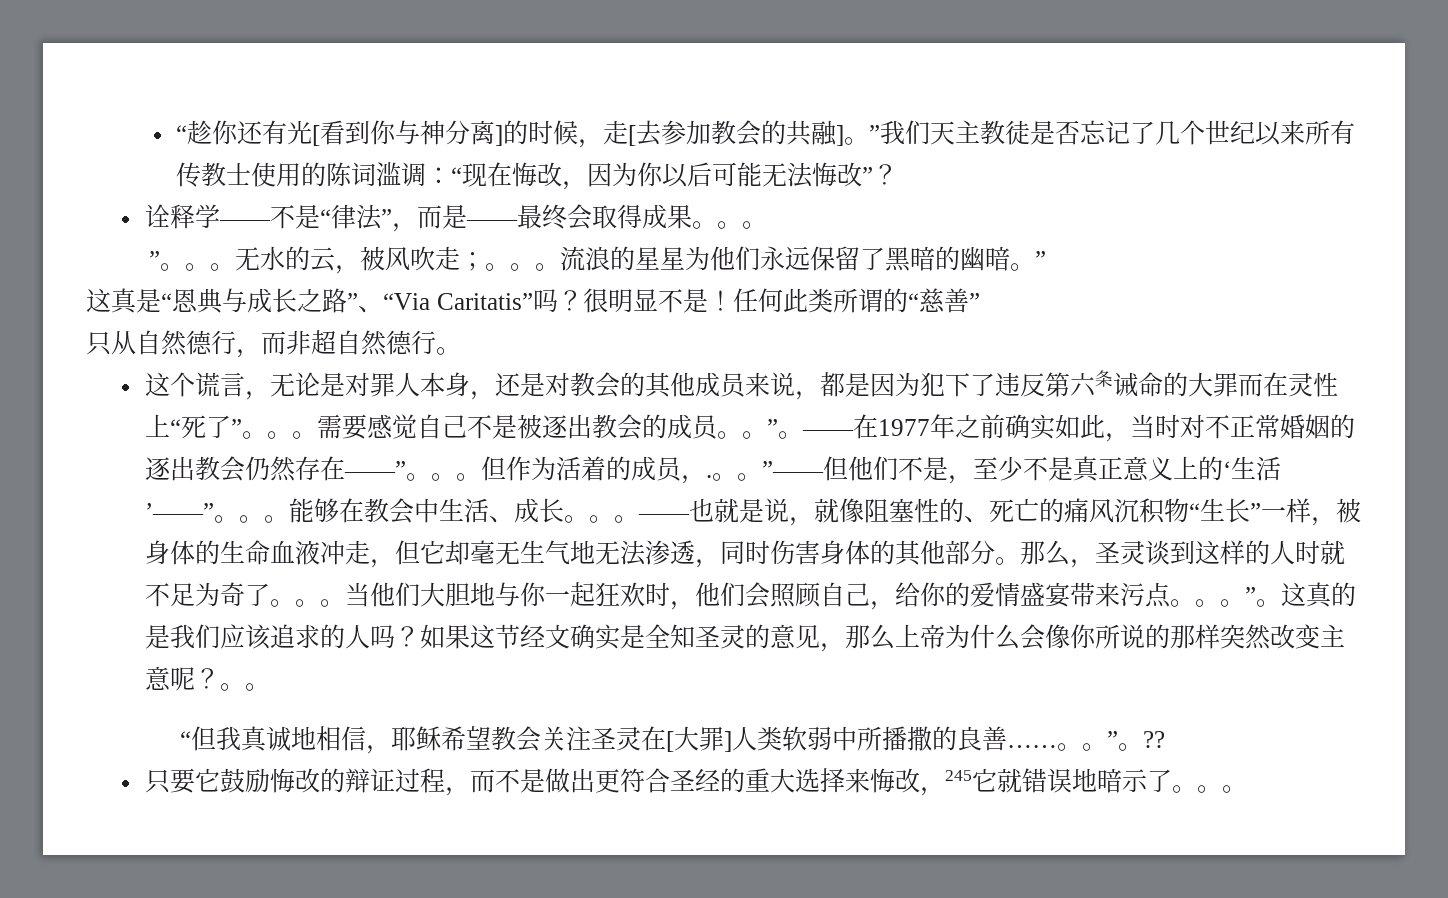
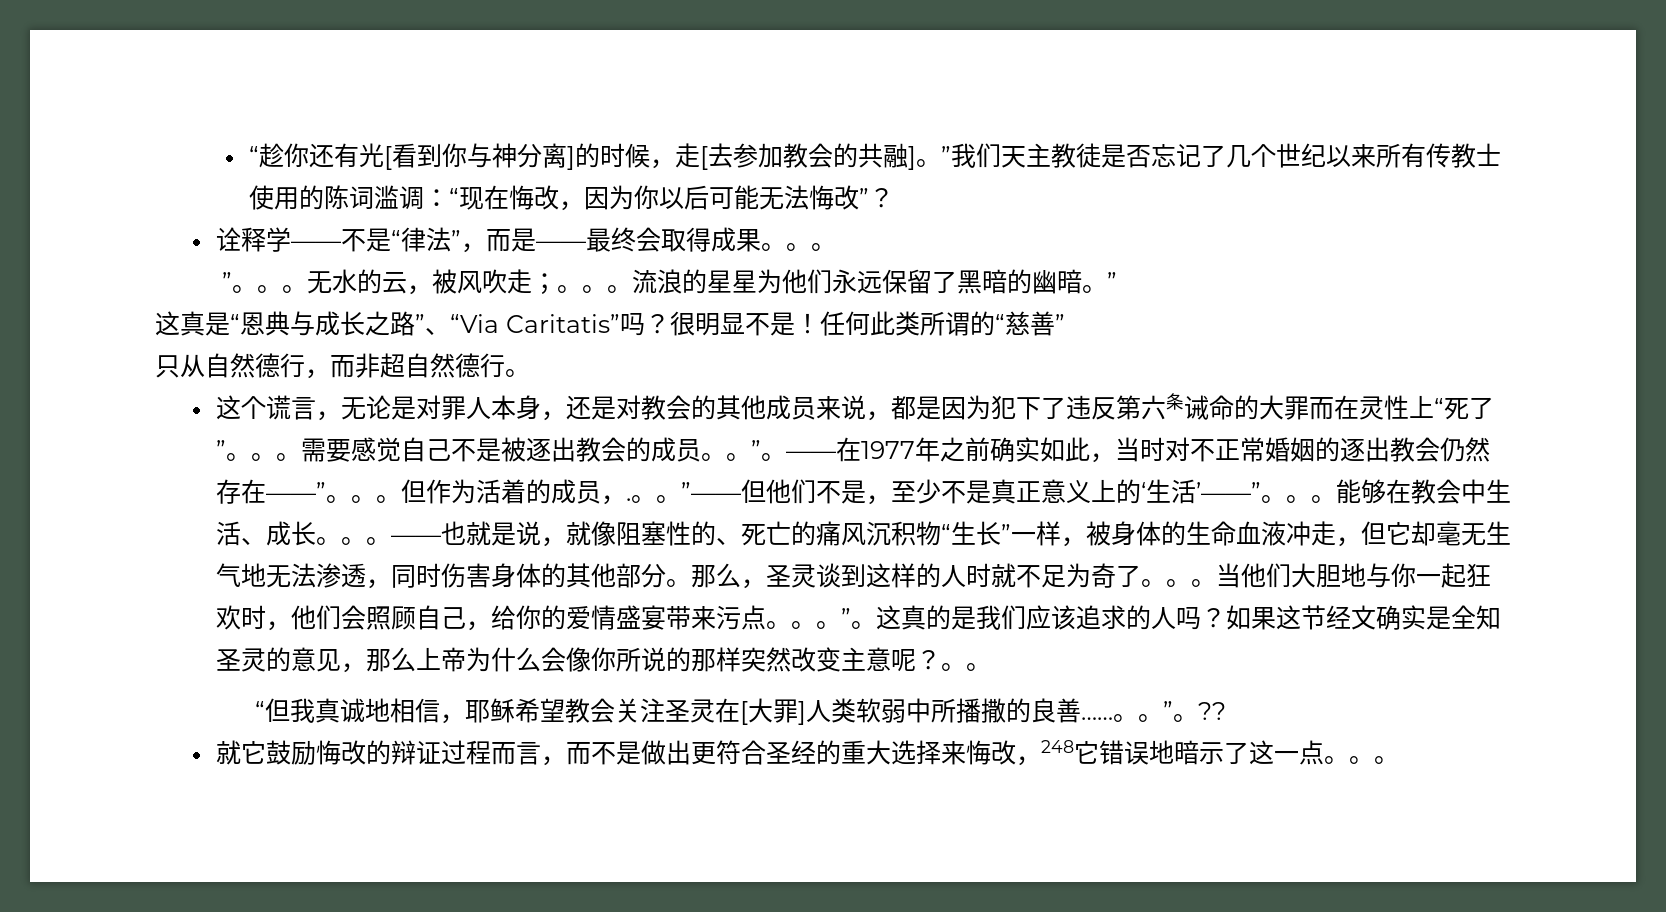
- 只要它鼓励悔改的辩证过程，而不是做出更符合圣经的重大选择来悔改，245它就错误地暗示了。
+ 就它鼓励悔改的辩证过程而言，而不是做出更符合圣经的重大选择来悔改，248它错误地暗示了这一点。

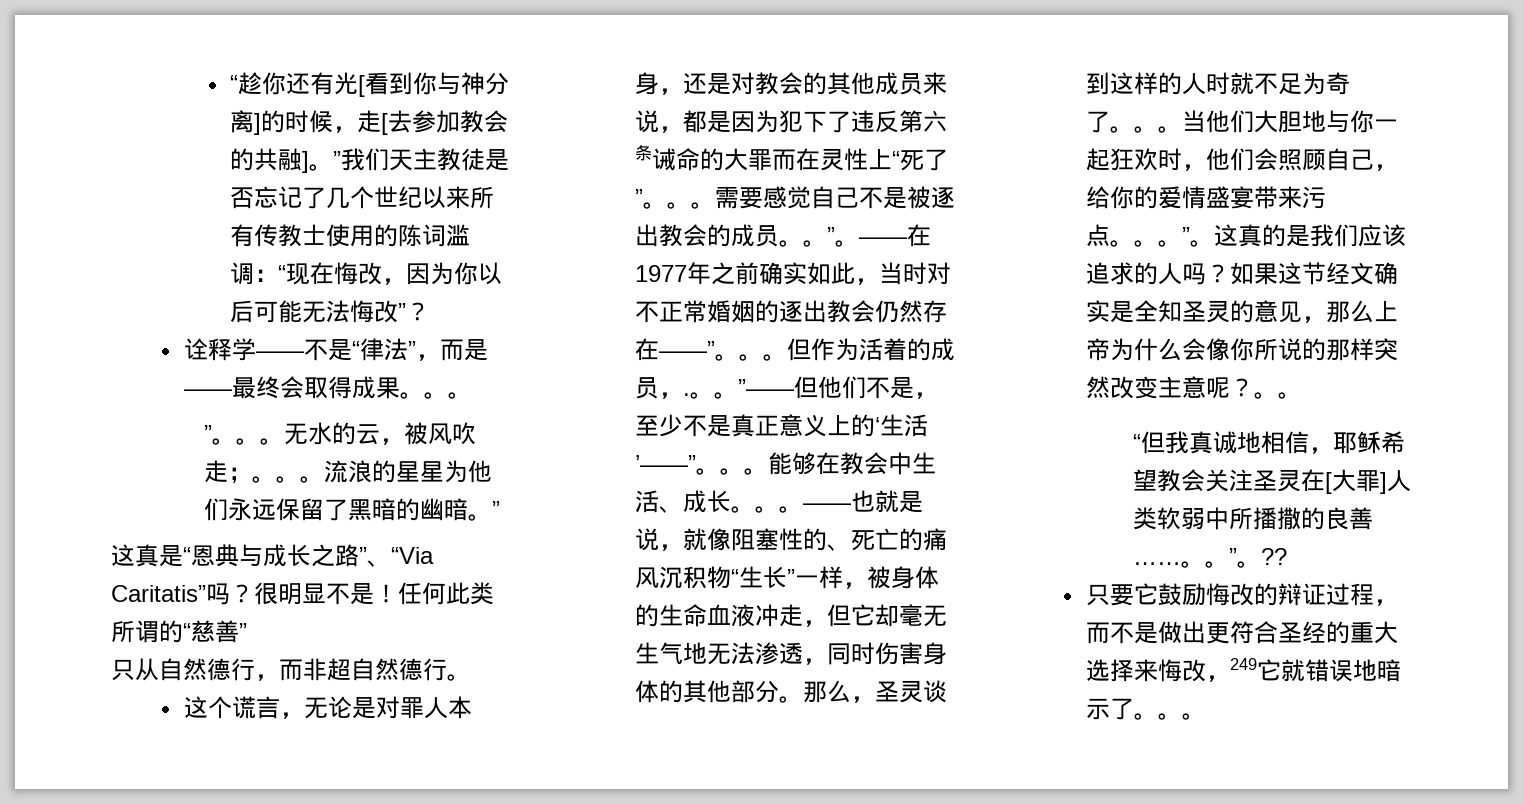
- 就它鼓励悔改的辩证过程而言，而不是做出更符合圣经的重大选择来悔改，248它错误地暗示了这一点。
+ 只要它鼓励悔改的辩证过程，而不是做出更符合圣经的重大选择来悔改，249它就错误地暗示了。

